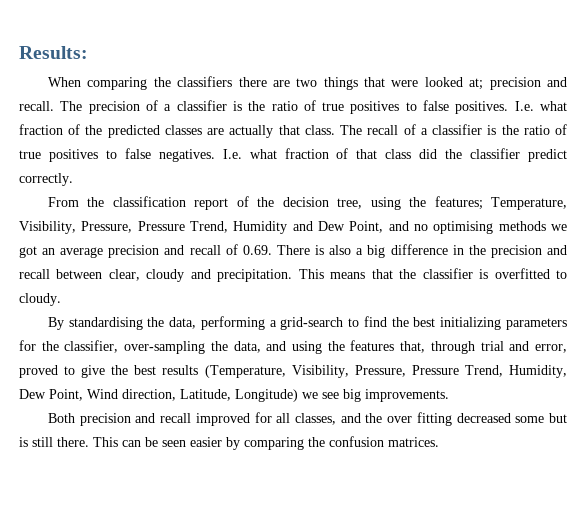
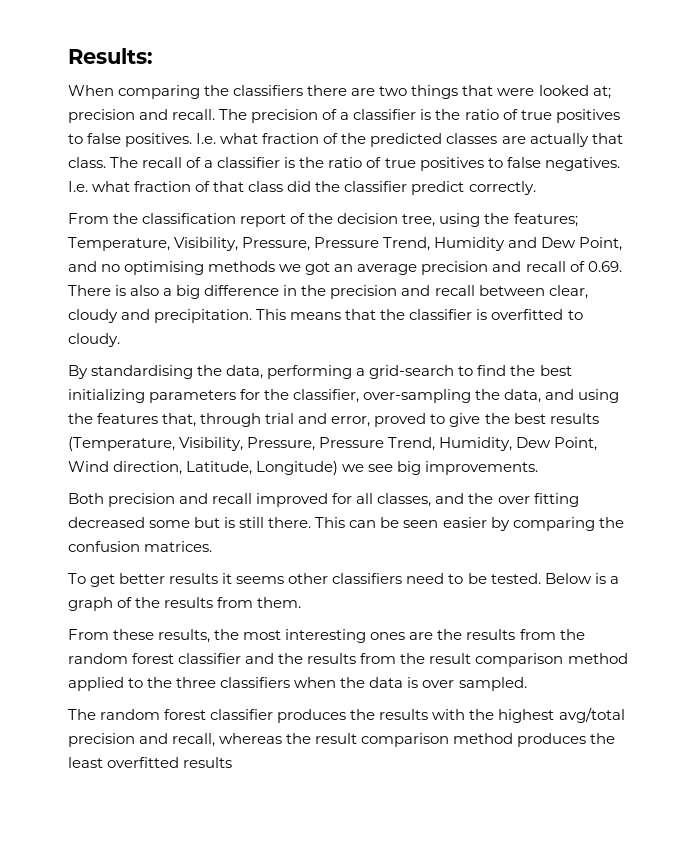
+ To get better results it seems other classifiers need to be tested. Below is a graph of the results from them.
+ From these results, the most interesting ones are the results from the random forest classifier and the results from the result comparison method applied to the three classifiers when the data is over sampled.
+ The random forest classifier produces the results with the highest avg/total precision and recall, whereas the result comparison method produces the least overfitted results

